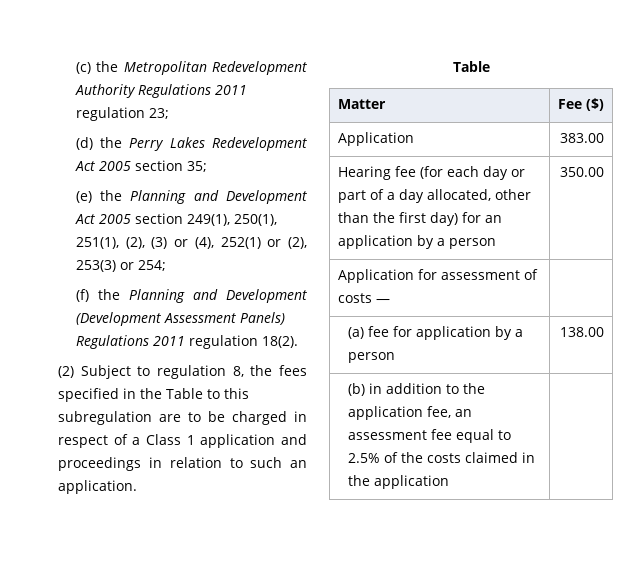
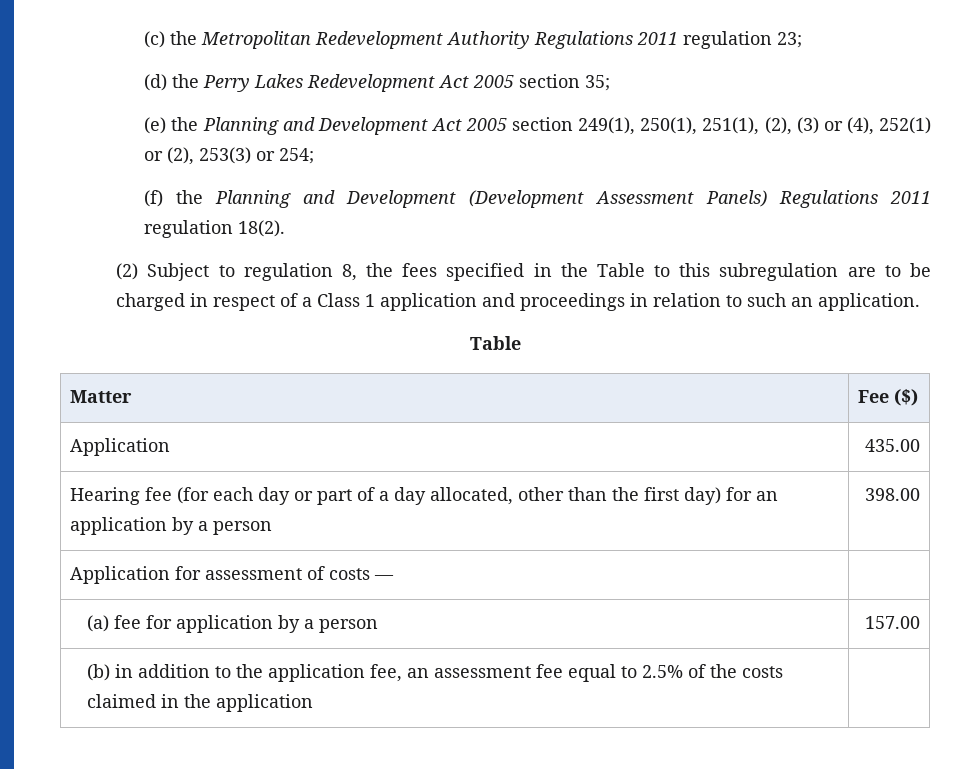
- Application | 383.00
+ Application | 435.00
- Hearing fee (for each day or part of a day allocated, other than the first day) for an application by a person | 350.00
+ Hearing fee (for each day or part of a day allocated, other than the first day) for an application by a person | 398.00
- (a) fee for application by a person | 138.00
+ (a) fee for application by a person | 157.00

